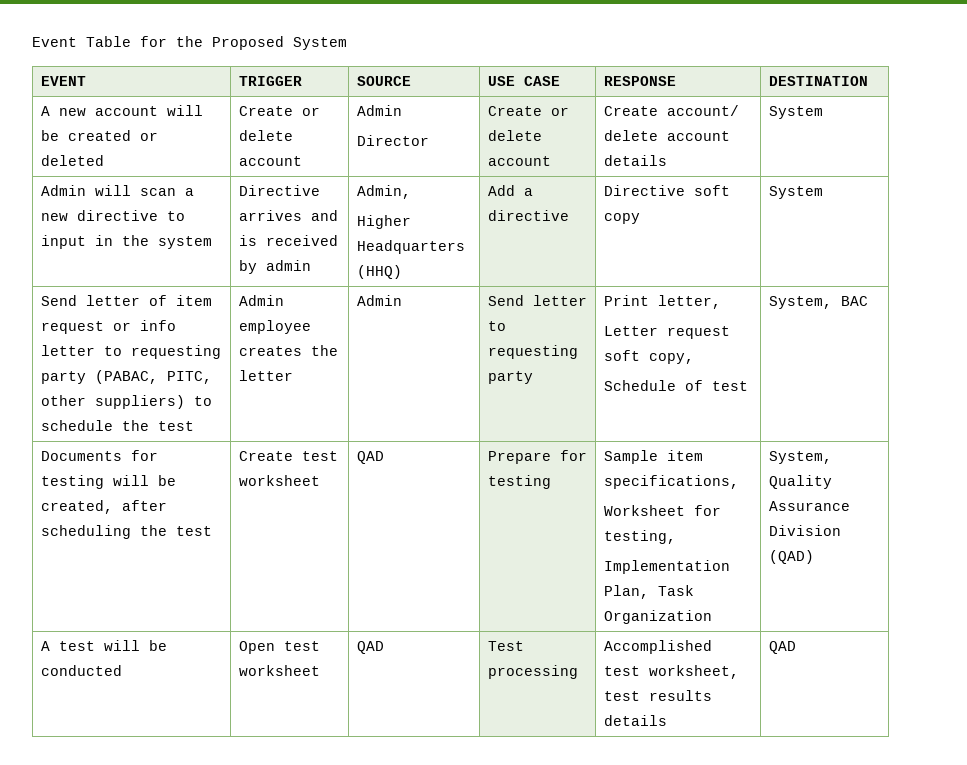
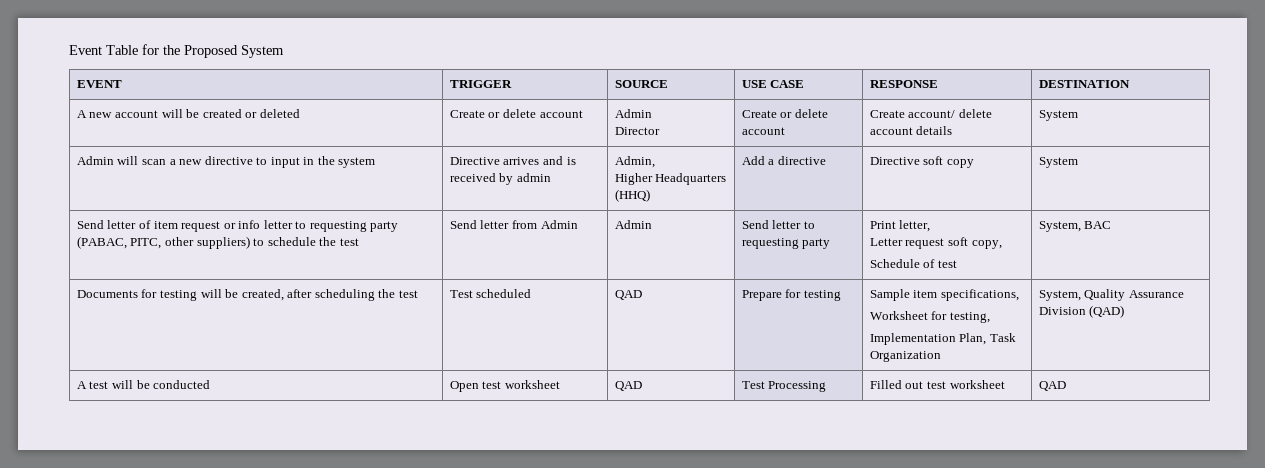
- Admin employee creates the letter
+ Send letter from Admin
- Documents for testing will be created, after scheduling the test | Create test worksheet | QAD | Prepare for testing | Sample item specifications,
+ Documents for testing will be created, after scheduling the test | Test scheduled | QAD | Prepare for testing | Sample item specifications,
- A test will be conducted | Open test worksheet | QAD | Test processing | Accomplished test worksheet, test results details | QAD
+ A test will be conducted | Open test worksheet | QAD | Test Processing | Filled out test worksheet | QAD

